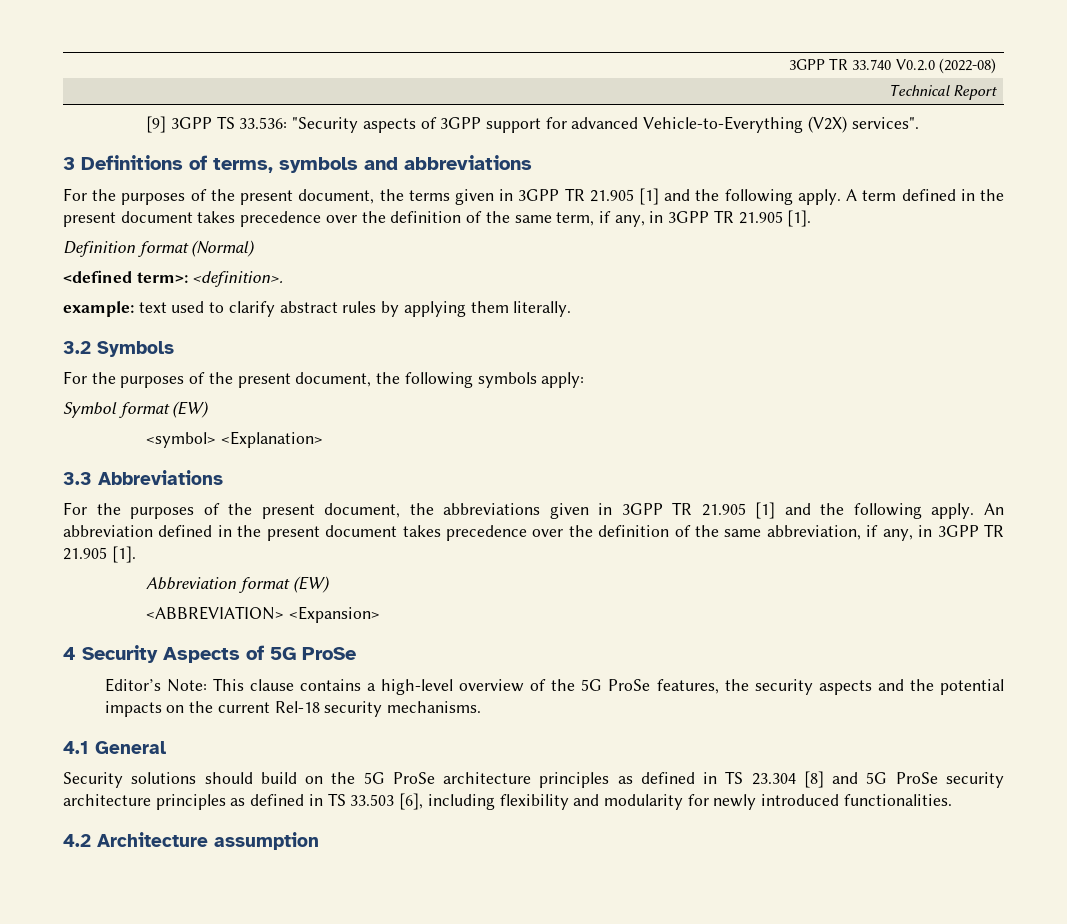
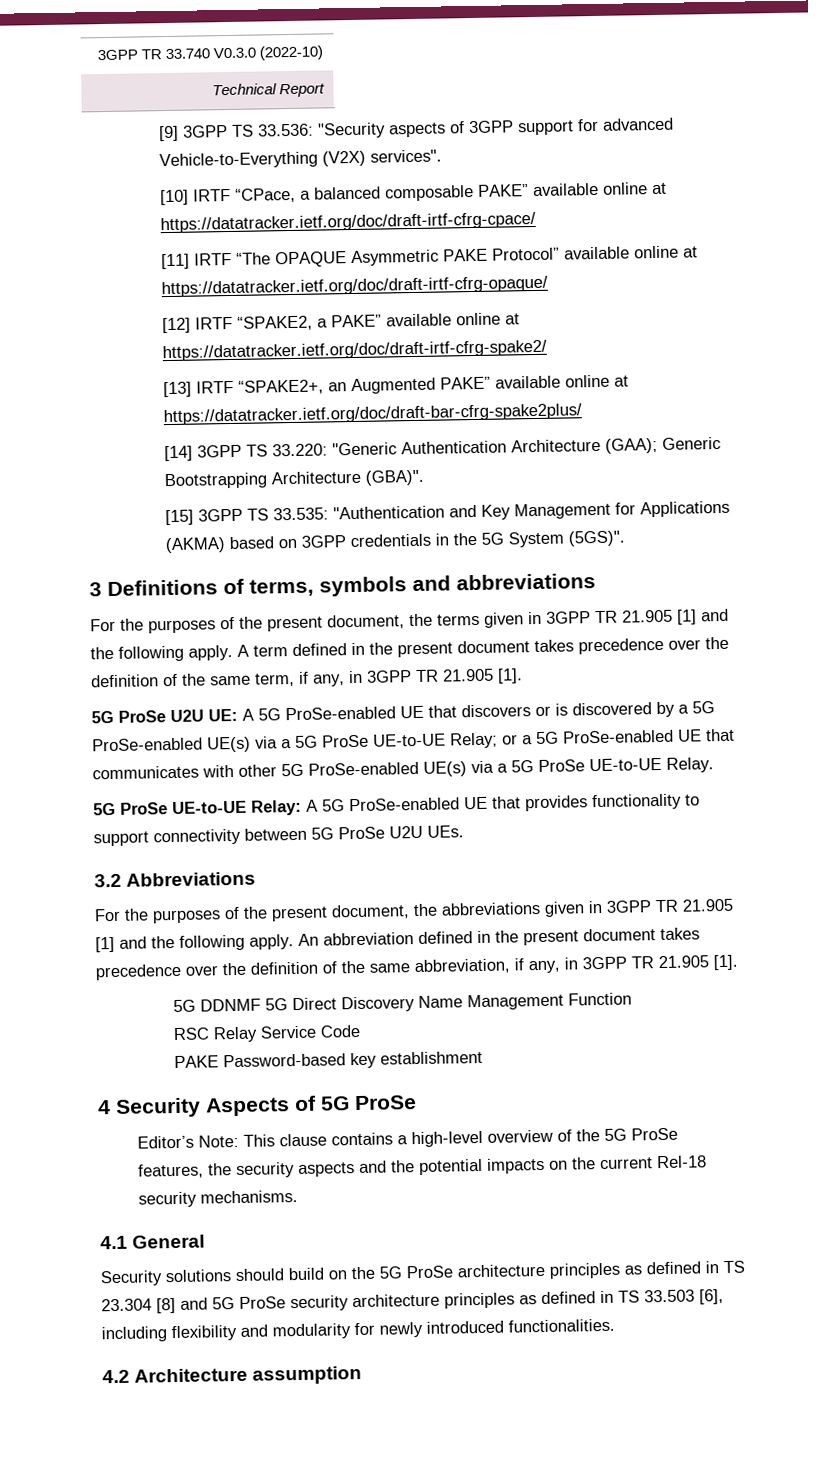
- 3GPP TR 33.740 V0.2.0 (2022-08)
+ 3GPP TR 33.740 V0.3.0 (2022-10)
+ [10] IRTF “CPace, a balanced composable PAKE” available online at https://datatracker.ietf.org/doc/draft-irtf-cfrg-cpace/
+ [11] IRTF “The OPAQUE Asymmetric PAKE Protocol” available online at https://datatracker.ietf.org/doc/draft-irtf-cfrg-opaque/
+ [12] IRTF “SPAKE2, a PAKE” available online at https://datatracker.ietf.org/doc/draft-irtf-cfrg-spake2/
+ [13] IRTF “SPAKE2+, an Augmented PAKE” available online at https://datatracker.ietf.org/doc/draft-bar-cfrg-spake2plus/
+ [14] 3GPP TS 33.220: "Generic Authentication Architecture (GAA); Generic Bootstrapping Architecture (GBA)".
+ [15] 3GPP TS 33.535: "Authentication and Key Management for Applications (AKMA) based on 3GPP credentials in the 5G System (5GS)".
- Definition format (Normal)
- <defined term>: <definition>.
- example: text used to clarify abstract rules by applying them literally.
- 3.2 Symbols
- For the purposes of the present document, the following symbols apply:
- Symbol format (EW)
- <symbol> <Explanation>
- 3.3 Abbreviations
+ 5G ProSe U2U UE: A 5G ProSe-enabled UE that discovers or is discovered by a 5G ProSe-enabled UE(s) via a 5G ProSe UE-to-UE Relay; or a 5G ProSe-enabled UE that communicates with other 5G ProSe-enabled UE(s) via a 5G ProSe UE-to-UE Relay.
+ 5G ProSe UE-to-UE Relay: A 5G ProSe-enabled UE that provides functionality to support connectivity between 5G ProSe U2U UEs.
+ 3.2 Abbreviations
- Abbreviation format (EW)
- <ABBREVIATION> <Expansion>
+ 5G DDNMF 5G Direct Discovery Name Management Function
+ RSC Relay Service Code
+ PAKE Password-based key establishment

